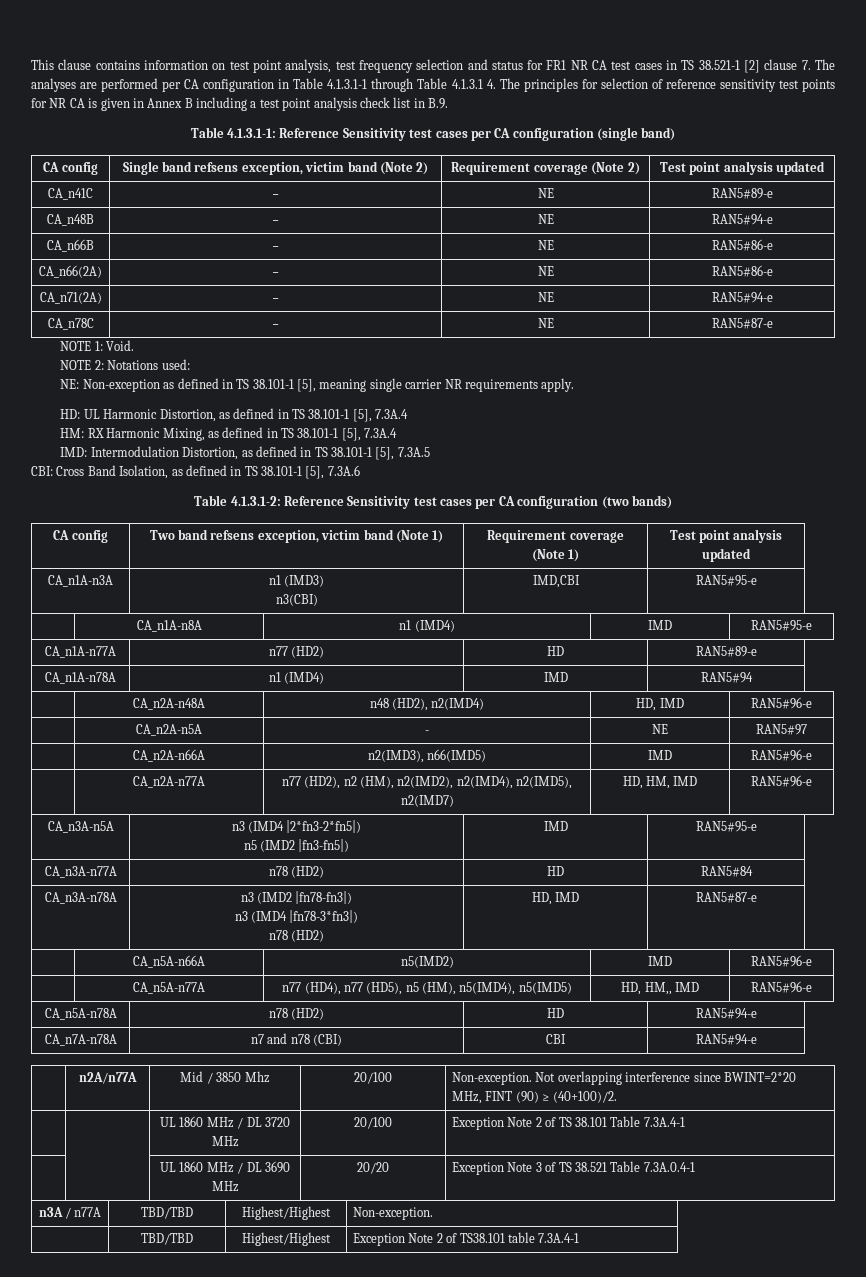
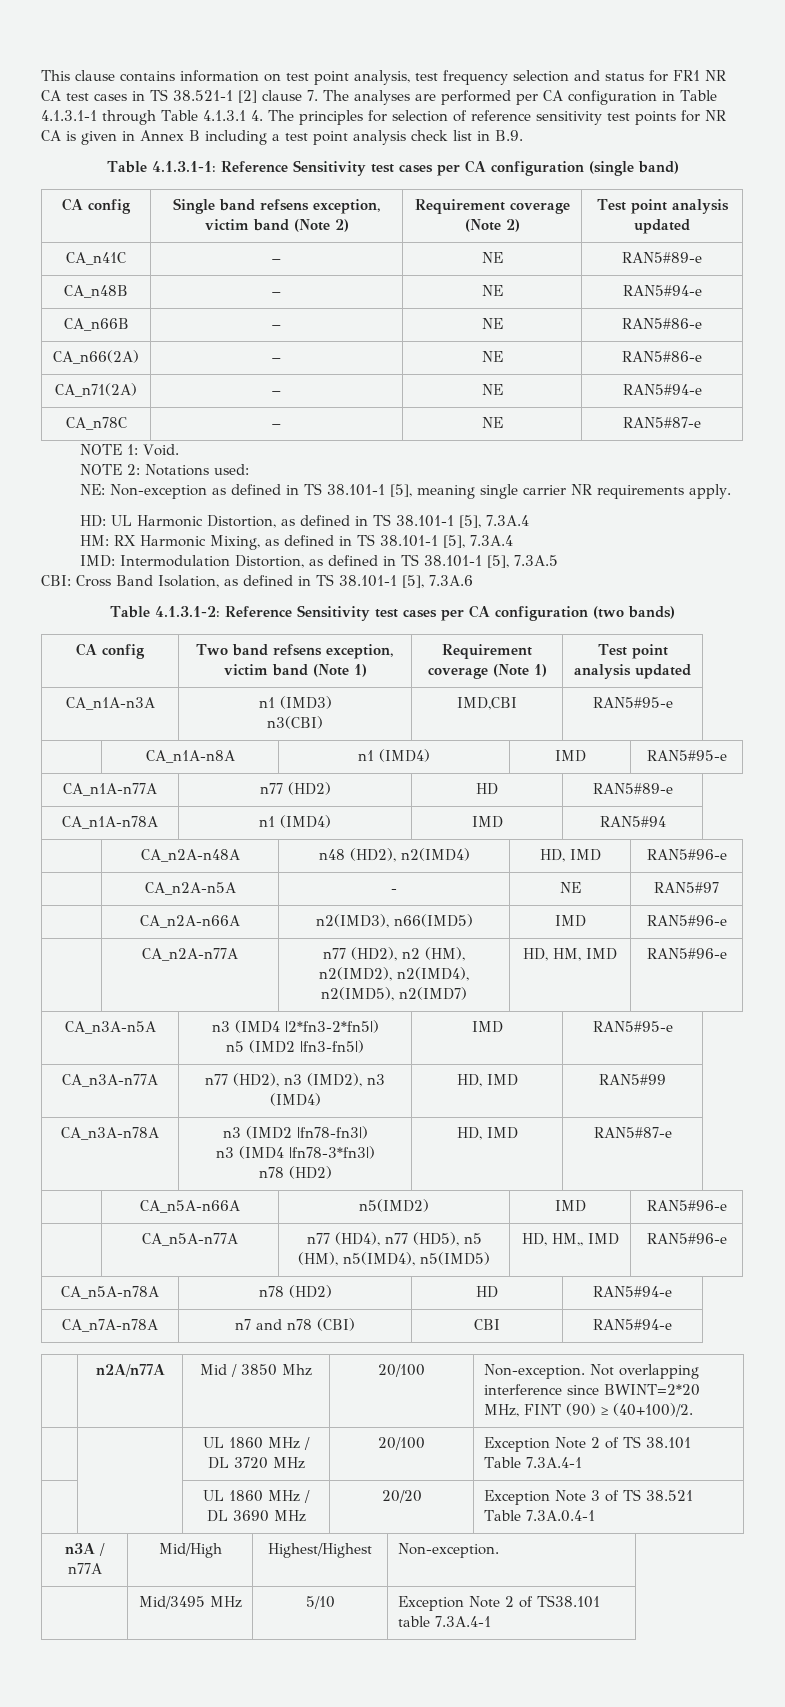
- CA_n3A-n77A | n78 (HD2) | HD | RAN5#84
+ CA_n3A-n77A | n77 (HD2), n3 (IMD2), n3 (IMD4) | HD, IMD | RAN5#99
- n3A / n77A | TBD/TBD | Highest/Highest | Non-exception.
+ n3A / n77A | Mid/High | Highest/Highest | Non-exception.
- | TBD/TBD | Highest/Highest | Exception Note 2 of TS38.101 table 7.3A.4-1
+ | Mid/3495 MHz | 5/10 | Exception Note 2 of TS38.101 table 7.3A.4-1

